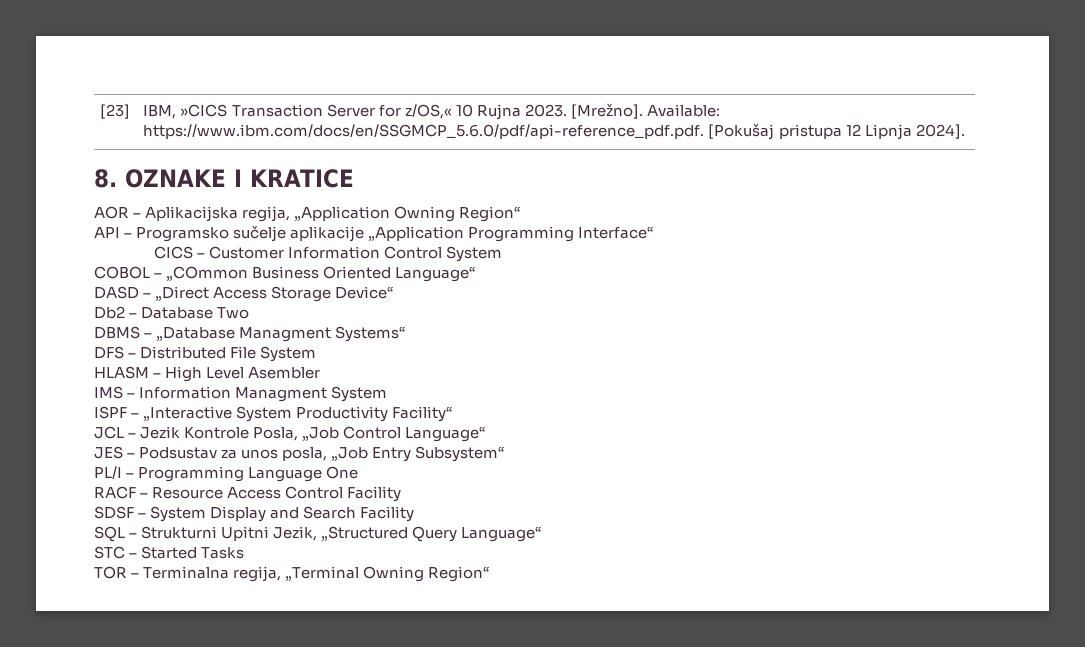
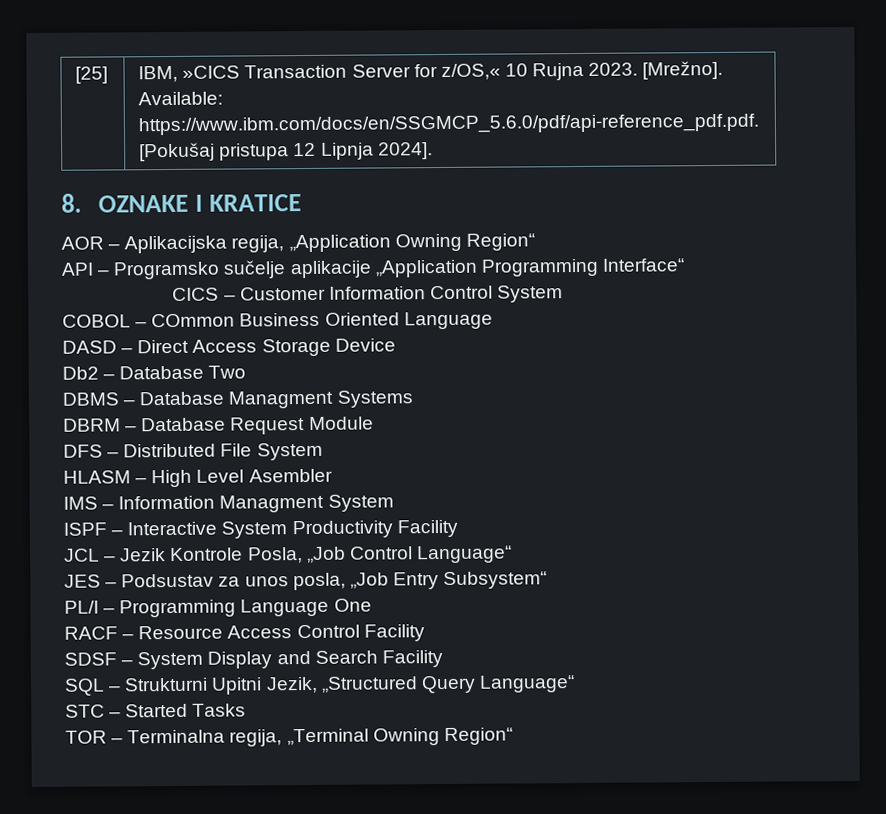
- [23] | IBM, »CICS Transaction Server for z/OS,« 10 Rujna 2023. [Mrežno]. Available: https://www.ibm.com/docs/en/SSGMCP_5.6.0/pdf/api-reference_pdf.pdf. [Pokušaj pristupa 12 Lipnja 2024].
+ [25] | IBM, »CICS Transaction Server for z/OS,« 10 Rujna 2023. [Mrežno]. Available: https://www.ibm.com/docs/en/SSGMCP_5.6.0/pdf/api-reference_pdf.pdf. [Pokušaj pristupa 12 Lipnja 2024].
- COBOL – „COmmon Business Oriented Language“
+ COBOL – COmmon Business Oriented Language
- DASD – „Direct Access Storage Device“
+ DASD – Direct Access Storage Device
- DBMS – „Database Managment Systems“
+ DBMS – Database Managment Systems
+ DBRM – Database Request Module
- ISPF – „Interactive System Productivity Facility“
+ ISPF – Interactive System Productivity Facility

